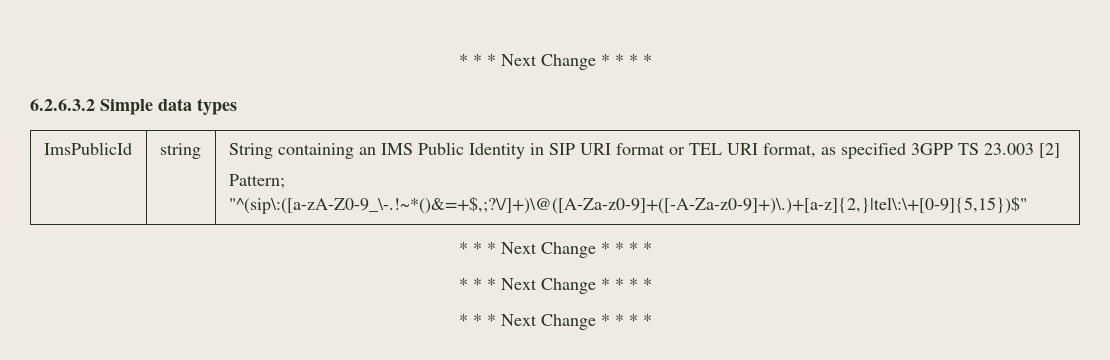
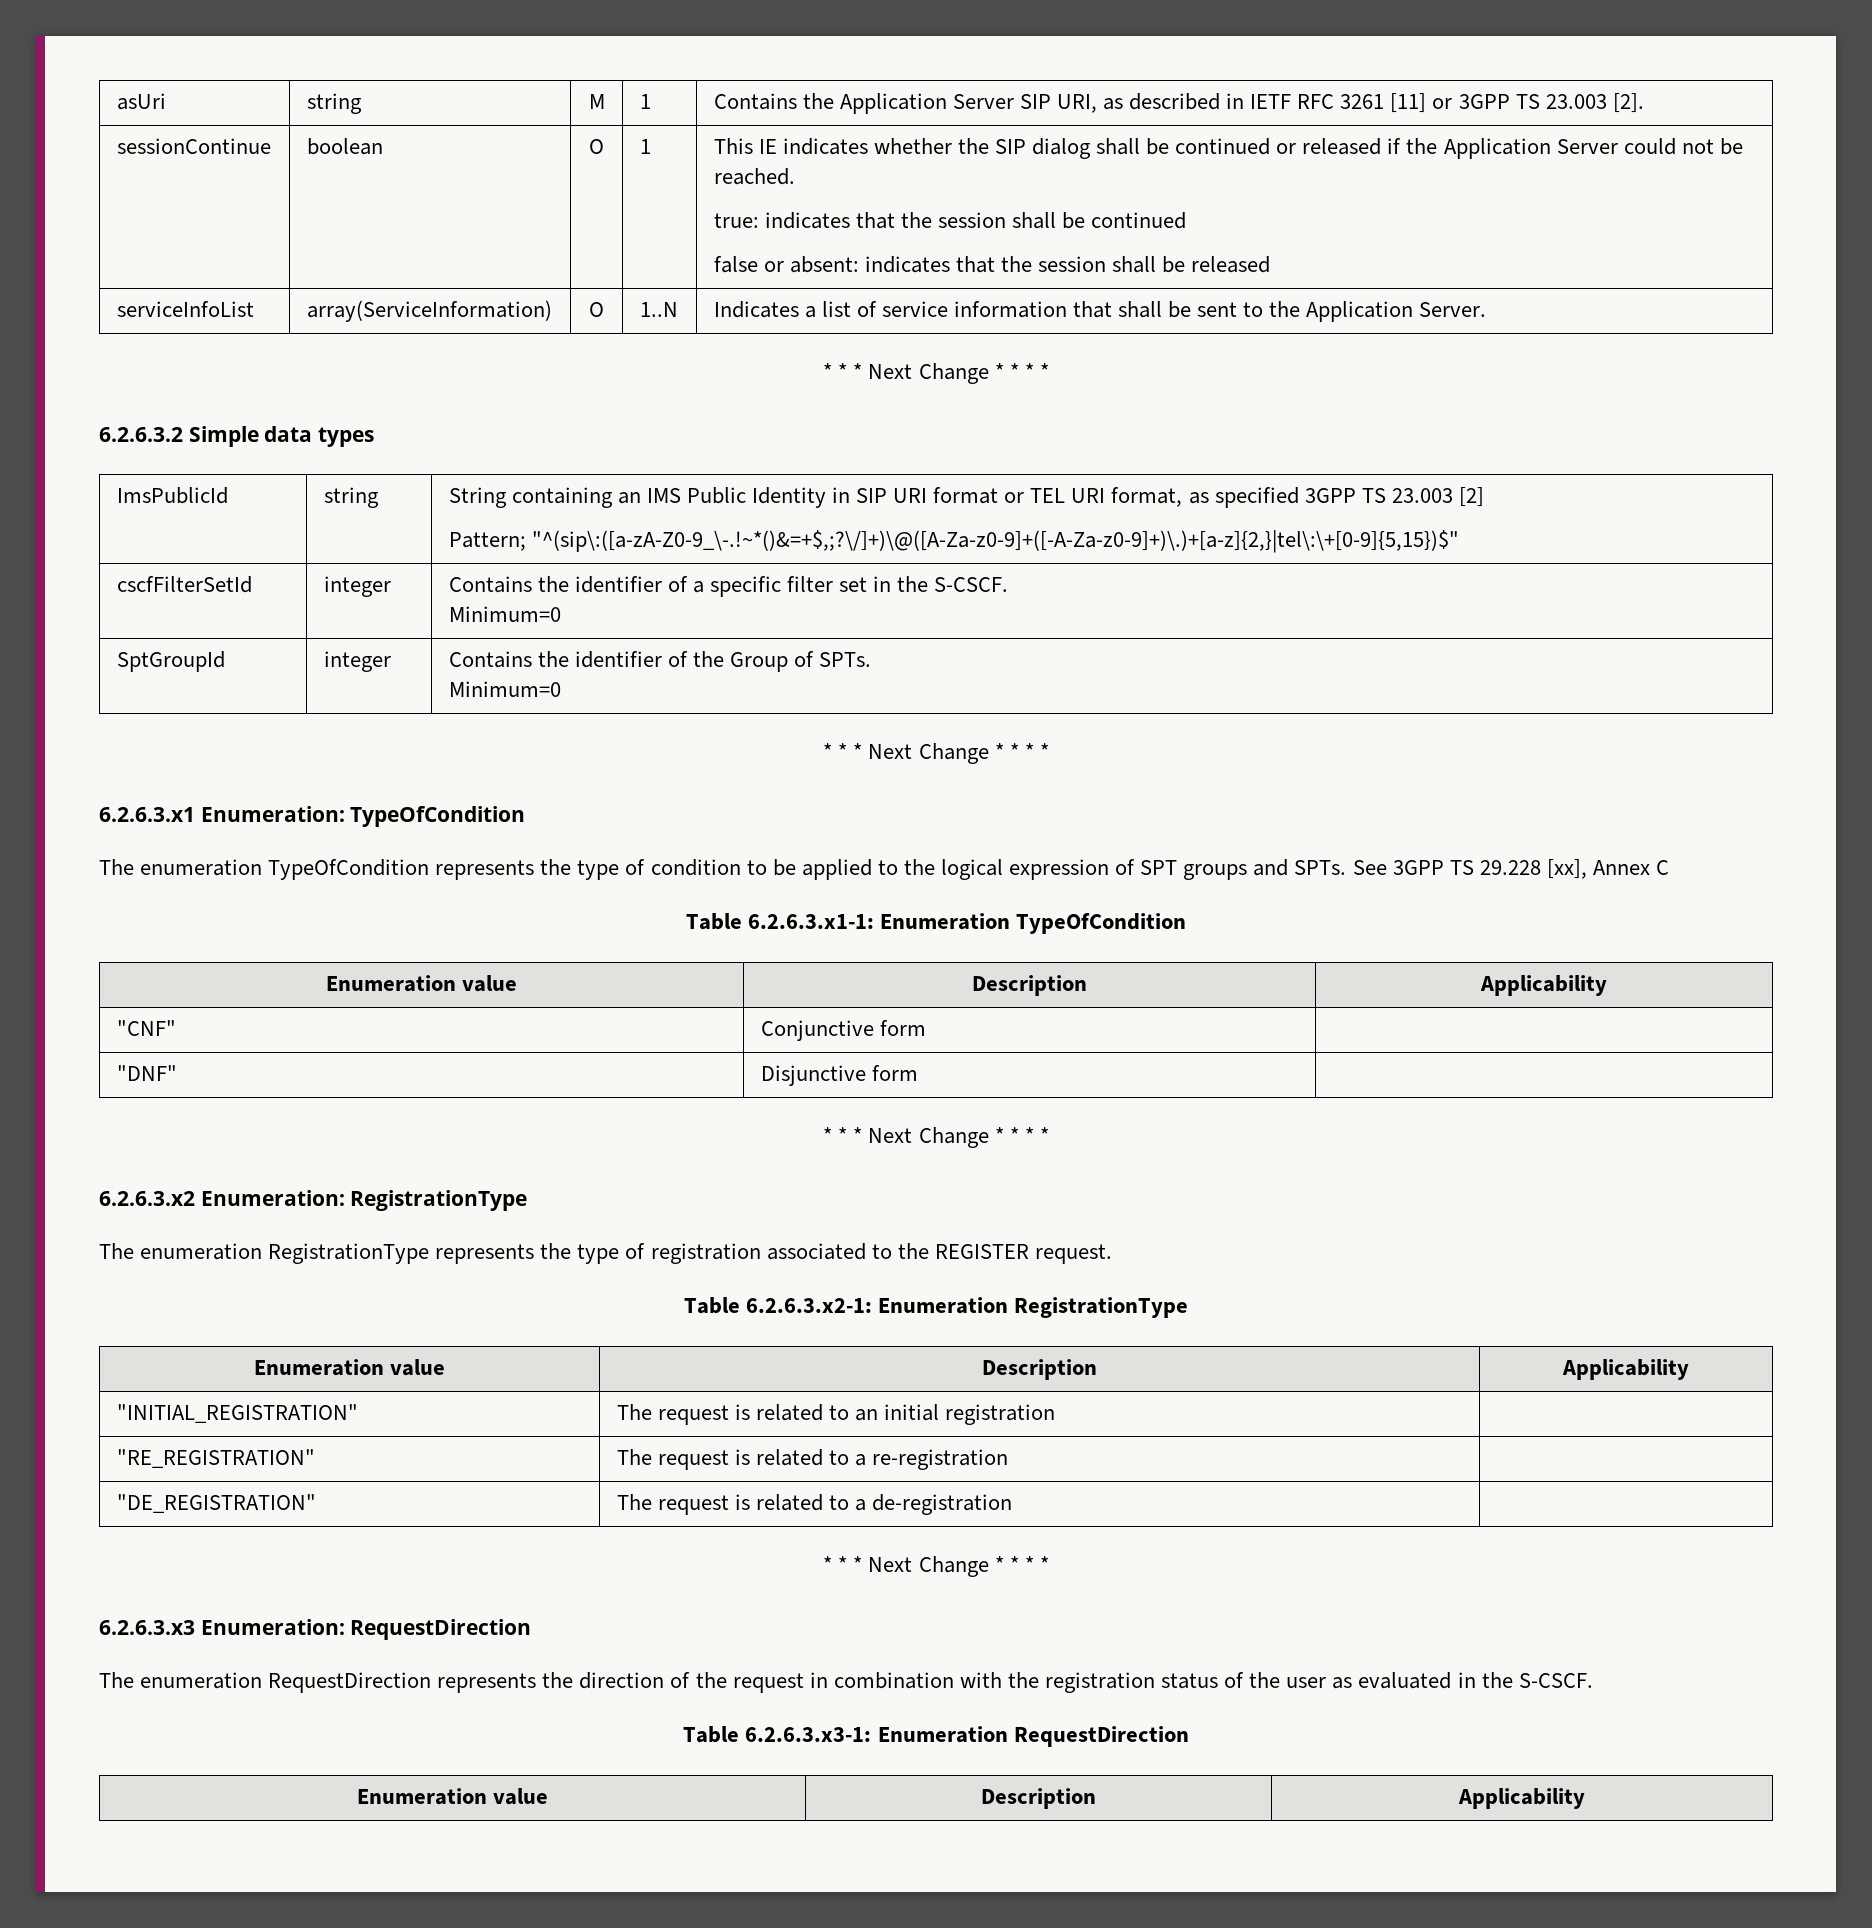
+ asUri | string | M | 1 | Contains the Application Server SIP URI, as described in IETF RFC 3261 [11] or 3GPP TS 23.003 [2].
+ sessionContinue | boolean | O | 1 | This IE indicates whether the SIP dialog shall be continued or released if the Application Server could not be reached.
+ true: indicates that the session shall be continued
+ false or absent: indicates that the session shall be released
+ serviceInfoList | array(ServiceInformation) | O | 1..N | Indicates a list of service information that shall be sent to the Application Server.
  ImsPublicId | string | String containing an IMS Public Identity in SIP URI format or TEL URI format, as specified 3GPP TS 23.003 [2]
  Pattern; "^(sip\:([a-zA-Z0-9_\-.!~*()&=+$,;?\/]+)\@([A-Za-z0-9]+([-A-Za-z0-9]+)\.)+[a-z]{2,}|tel\:\+[0-9]{5,15})$"
+ cscfFilterSetId | integer | Contains the identifier of a specific filter set in the S-CSCF.
+ Minimum=0
+ SptGroupId | integer | Contains the identifier of the Group of SPTs.
+ Minimum=0
  * * * Next Change * * * *
+ 6.2.6.3.x1 Enumeration: TypeOfCondition
+ The enumeration TypeOfCondition represents the type of condition to be applied to the logical expression of SPT groups and SPTs. See 3GPP TS 29.228 [xx], Annex C
+ Table 6.2.6.3.x1-1: Enumeration TypeOfCondition
+ Enumeration value | Description | Applicability
+ "CNF" | Conjunctive form |
+ "DNF" | Disjunctive form |
  * * * Next Change * * * *
+ 6.2.6.3.x2 Enumeration: RegistrationType
+ The enumeration RegistrationType represents the type of registration associated to the REGISTER request.
+ Table 6.2.6.3.x2-1: Enumeration RegistrationType
+ Enumeration value | Description | Applicability
+ "INITIAL_REGISTRATION" | The request is related to an initial registration |
+ "RE_REGISTRATION" | The request is related to a re-registration |
+ "DE_REGISTRATION" | The request is related to a de-registration |
  * * * Next Change * * * *
+ 6.2.6.3.x3 Enumeration: RequestDirection
+ The enumeration RequestDirection represents the direction of the request in combination with the registration status of the user as evaluated in the S-CSCF.
+ Table 6.2.6.3.x3-1: Enumeration RequestDirection
+ Enumeration value | Description | Applicability

